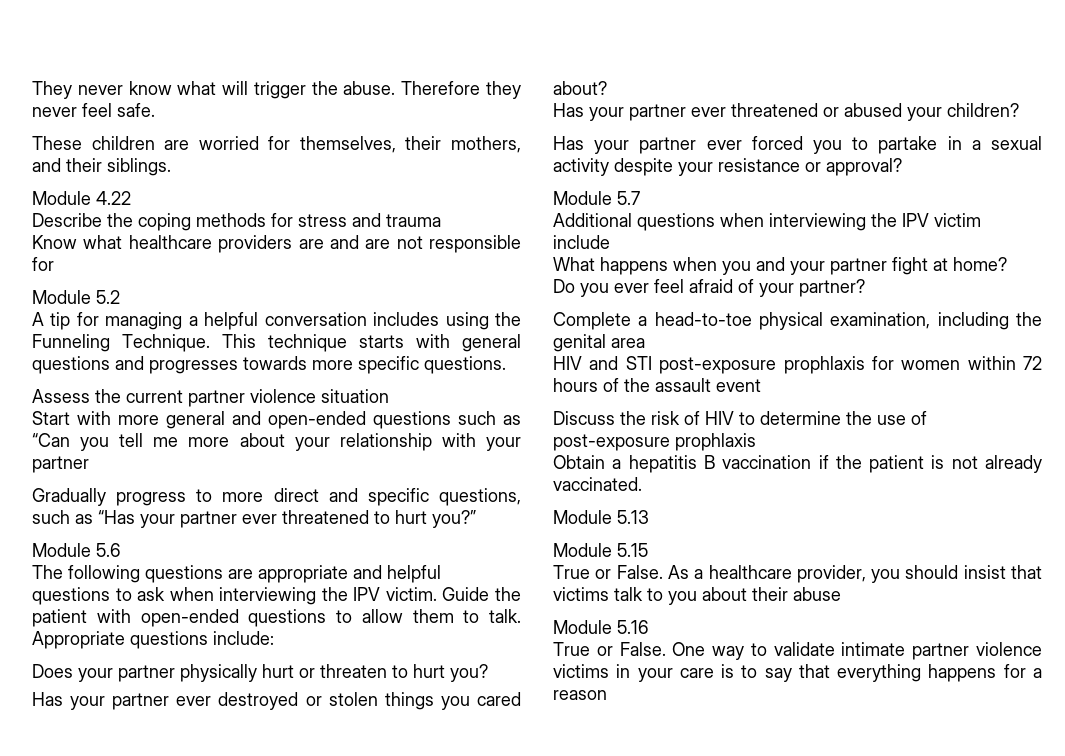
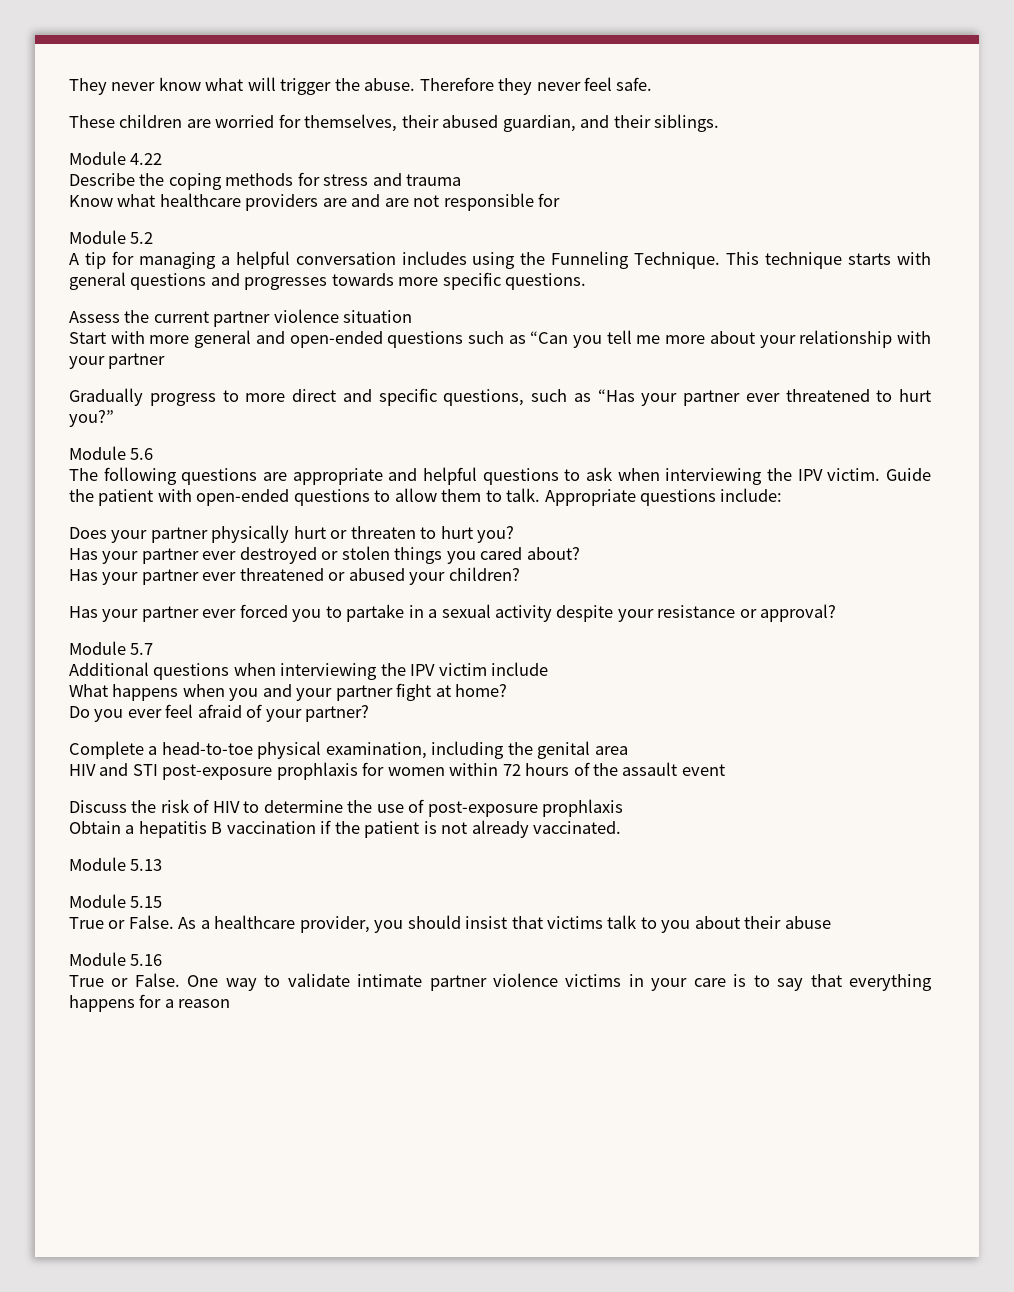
- These children are worried for themselves, their mothers, and their siblings.
+ These children are worried for themselves, their abused guardian, and their siblings.

